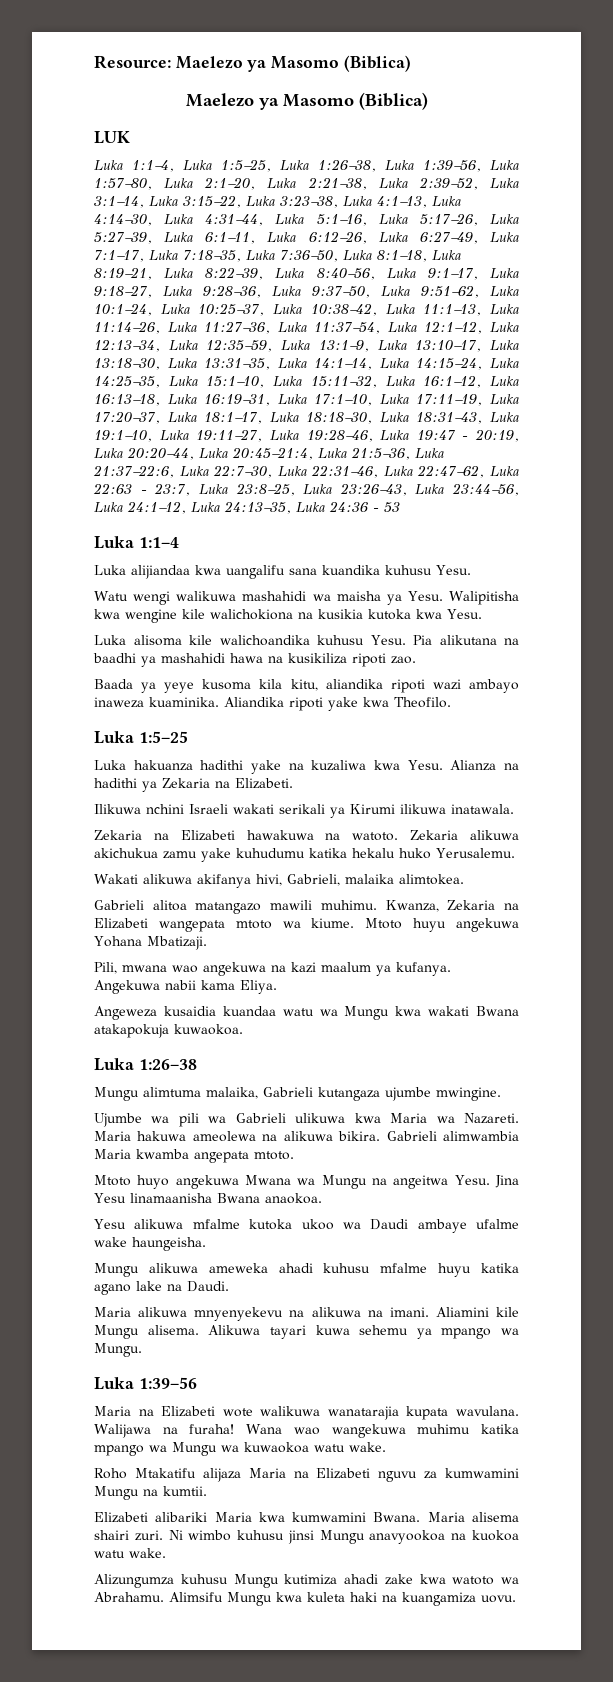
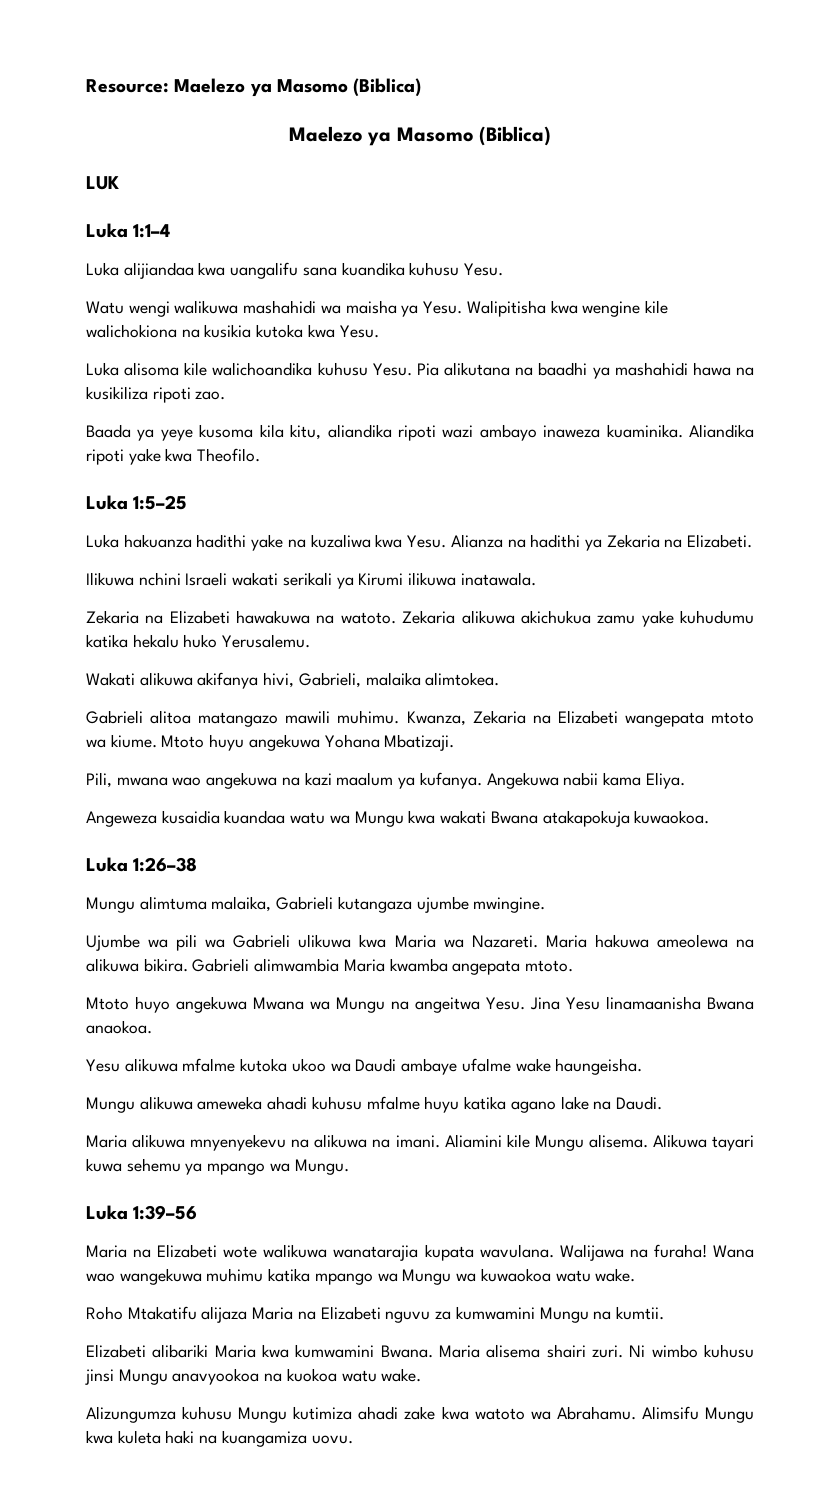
- Luka 1:1–4, Luka 1:5–25, Luka 1:26–38, Luka 1:39–56, Luka 1:57–80, Luka 2:1–20, Luka 2:21–38, Luka 2:39–52, Luka 3:1–14, Luka 3:15–22, Luka 3:23–38, Luka 4:1–13, Luka 4:14–30, Luka 4:31–44, Luka 5:1–16, Luka 5:17–26, Luka 5:27–39, Luka 6:1–11, Luka 6:12–26, Luka 6:27–49, Luka 7:1–17, Luka 7:18–35, Luka 7:36–50, Luka 8:1–18, Luka 8:19–21, Luka 8:22–39, Luka 8:40–56, Luka 9:1–17, Luka 9:18–27, Luka 9:28–36, Luka 9:37–50, Luka 9:51–62, Luka 10:1–24, Luka 10:25–37, Luka 10:38–42, Luka 11:1–13, Luka 11:14–26, Luka 11:27–36, Luka 11:37–54, Luka 12:1–12, Luka 12:13–34, Luka 12:35–59, Luka 13:1–9, Luka 13:10–17, Luka 13:18–30, Luka 13:31–35, Luka 14:1–14, Luka 14:15–24, Luka 14:25–35, Luka 15:1–10, Luka 15:11–32, Luka 16:1–12, Luka 16:13–18, Luka 16:19–31, Luka 17:1–10, Luka 17:11–19, Luka 17:20–37, Luka 18:1–17, Luka 18:18–30, Luka 18:31–43, Luka 19:1–10, Luka 19:11–27, Luka 19:28–46, Luka 19:47 - 20:19, Luka 20:20–44, Luka 20:45–21:4, Luka 21:5–36, Luka 21:37–22:6, Luka 22:7–30, Luka 22:31–46, Luka 22:47–62, Luka 22:63 - 23:7, Luka 23:8–25, Luka 23:26–43, Luka 23:44–56, Luka 24:1–12, Luka 24:13–35, Luka 24:36 - 53

